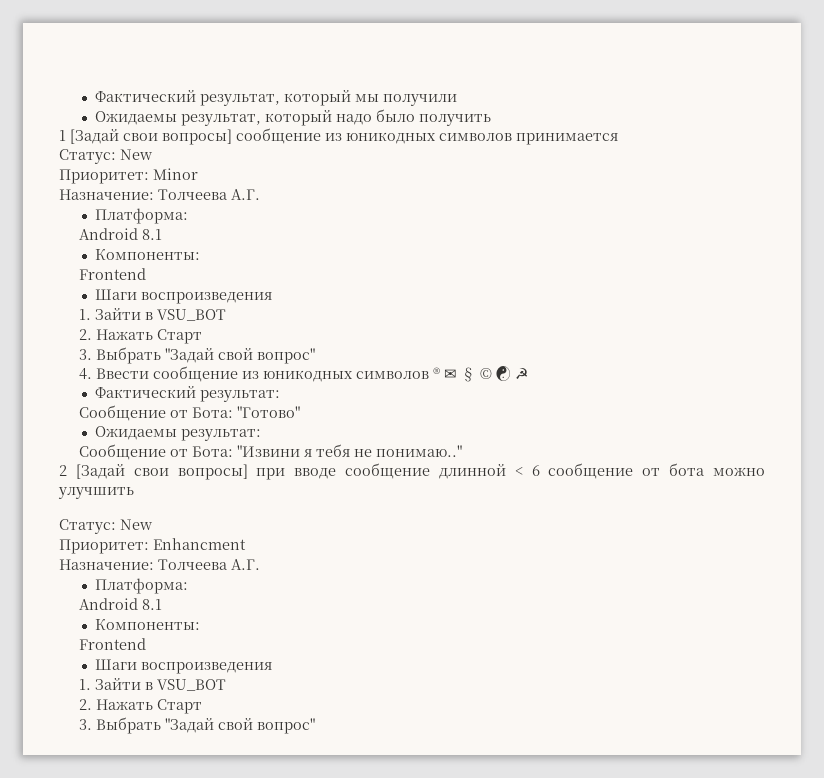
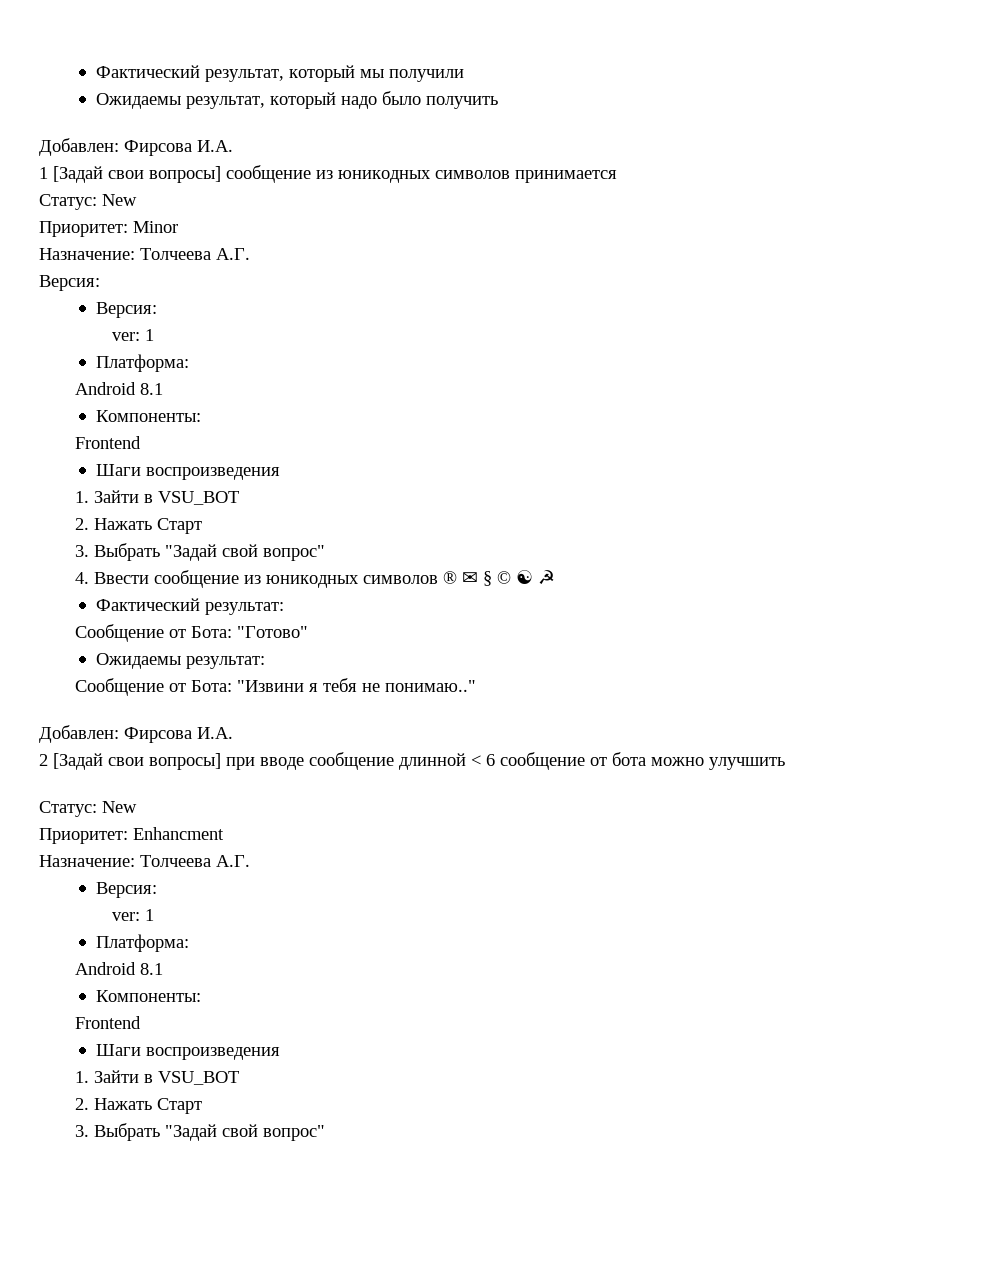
  Ожидаемы результат, который надо было получить
+ Добавлен: Фирсова И.А.
  Приоритет: Minor
  Назначение: Толчеева А.Г.
+ Версия:
+ Версия:
+ ver: 1
  Сообщение от Бота: "Извини я тебя не понимаю.."
+ Добавлен: Фирсова И.А.
  Приоритет: Enhancment
  Назначение: Толчеева А.Г.
+ Версия:
+ ver: 1

